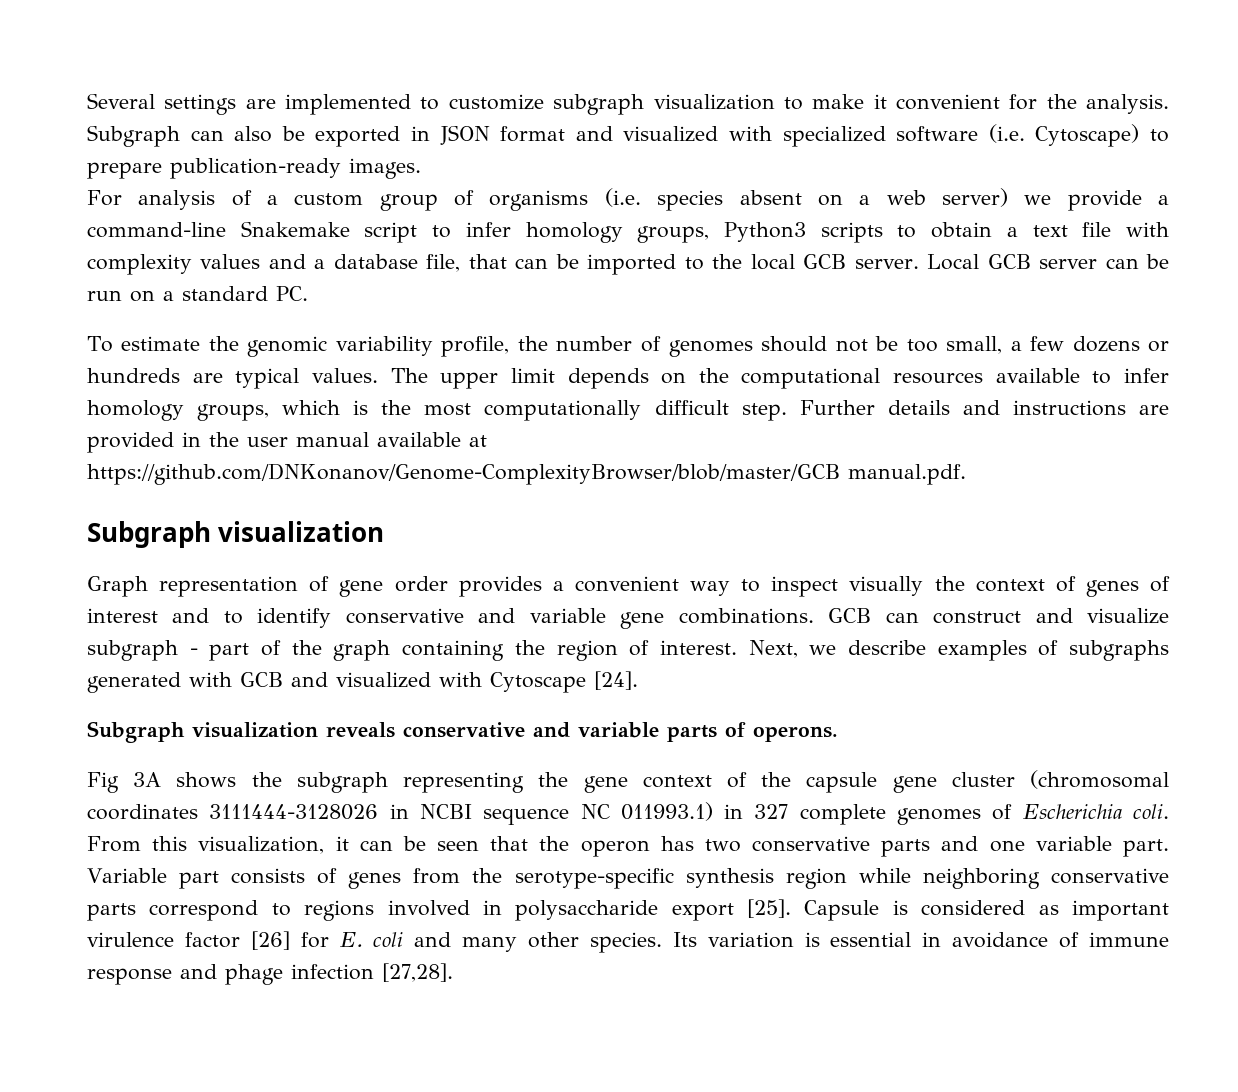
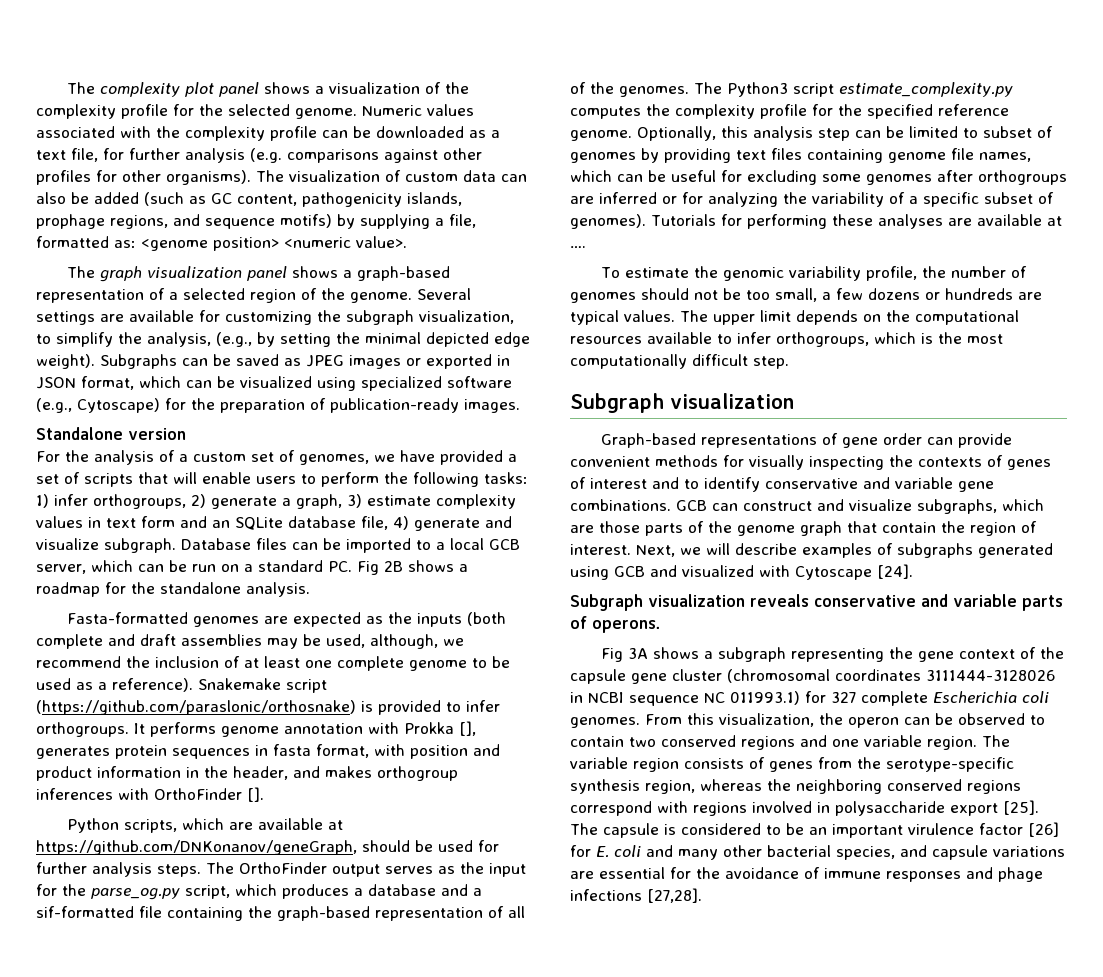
- Several settings are implemented to customize subgraph visualization to make it convenient for the analysis. Subgraph can also be exported in JSON format and visualized with specialized software (i.e. Cytoscape) to prepare publication-ready images.
+ The complexity plot panel shows a visualization of the complexity profile for the selected genome. Numeric values associated with the complexity profile can be downloaded as a text file, for further analysis (e.g. comparisons against other profiles for other organisms). The visualization of custom data can also be added (such as GC content, pathogenicity islands, prophage regions, and sequence motifs) by supplying a file, formatted as: <genome position> <numeric value>.
+ The graph visualization panel shows a graph-based representation of a selected region of the genome. Several settings are available for customizing the subgraph visualization, to simplify the analysis, (e.g., by setting the minimal depicted edge weight). Subgraphs can be saved as JPEG images or exported in JSON format, which can be visualized using specialized software (e.g., Cytoscape) for the preparation of publication-ready images.
+ Standalone version
- For analysis of a custom group of organisms (i.e. species absent on a web server) we provide a command-line Snakemake script to infer homology groups, Python3 scripts to obtain a text file with complexity values and a database file, that can be imported to the local GCB server. Local GCB server can be run on a standard PC.
+ For the analysis of a custom set of genomes, we have provided a set of scripts that will enable users to perform the following tasks: 1) infer orthogroups, 2) generate a graph, 3) estimate complexity values in text form and an SQLite database file, 4) generate and visualize subgraph. Database files can be imported to a local GCB server, which can be run on a standard PC. Fig 2B shows a roadmap for the standalone analysis.
+ Fasta-formatted genomes are expected as the inputs (both complete and draft assemblies may be used, although, we recommend the inclusion of at least one complete genome to be used as a reference). Snakemake script (https://github.com/paraslonic/orthosnake) is provided to infer orthogroups. It performs genome annotation with Prokka [], generates protein sequences in fasta format, with position and product information in the header, and makes orthogroup inferences with OrthoFinder [].
+ Python scripts, which are available at https://github.com/DNKonanov/geneGraph, should be used for further analysis steps. The OrthoFinder output serves as the input for the parse_og.py script, which produces a database and a sif-formatted file containing the graph-based representation of all of the genomes. The Python3 script estimate_complexity.py computes the complexity profile for the specified reference genome. Optionally, this analysis step can be limited to subset of genomes by providing text files containing genome file names, which can be useful for excluding some genomes after orthogroups are inferred or for analyzing the variability of a specific subset of genomes). Tutorials for performing these analyses are available at ….
- The upper limit depends on the computational resources available to infer homology groups, which is the most computationally difficult step. Further details and instructions are provided in the user manual available at https://github.com/DNKonanov/Genome-ComplexityBrowser/blob/master/GCB manual.pdf.
+ The upper limit depends on the computational resources available to infer orthogroups, which is the most computationally difficult step.
- Graph representation of gene order provides a convenient way to inspect visually the context of genes of interest and to identify conservative and variable gene combinations.
+ Graph-based representations of gene order can provide convenient methods for visually inspecting the contexts of genes of interest and to identify conservative and variable gene combinations.
- GCB can construct and visualize subgraph - part of the graph containing the region of interest.
+ GCB can construct and visualize subgraphs, which are those parts of the genome graph that contain the region of interest.
- Next, we describe examples of subgraphs generated with GCB and visualized with Cytoscape [24].
+ Next, we will describe examples of subgraphs generated using GCB and visualized with Cytoscape [24].
- Fig 3A shows the subgraph representing the gene context of the capsule gene cluster (chromosomal coordinates 3111444-3128026 in NCBI sequence NC 011993.1) in 327 complete genomes of Escherichia coli. From this visualization, it can be seen that the operon has two conservative parts and one variable part. Variable part consists of genes from the serotype-specific synthesis region while neighboring conservative parts correspond to regions involved in polysaccharide export [25].
+ Fig 3A shows a subgraph representing the gene context of the capsule gene cluster (chromosomal coordinates 3111444-3128026 in NCBI sequence NC 011993.1) for 327 complete Escherichia coli genomes. From this visualization, the operon can be observed to contain two conserved regions and one variable region. The variable region consists of genes from the serotype-specific synthesis region, whereas the neighboring conserved regions correspond with regions involved in polysaccharide export [25].
- Capsule is considered as important virulence factor [26] for E. coli and many other species. Its variation is essential in avoidance of immune response and phage infection [27,28].
+ The capsule is considered to be an important virulence factor [26] for E. coli and many other bacterial species, and capsule variations are essential for the avoidance of immune responses and phage infections [27,28].

